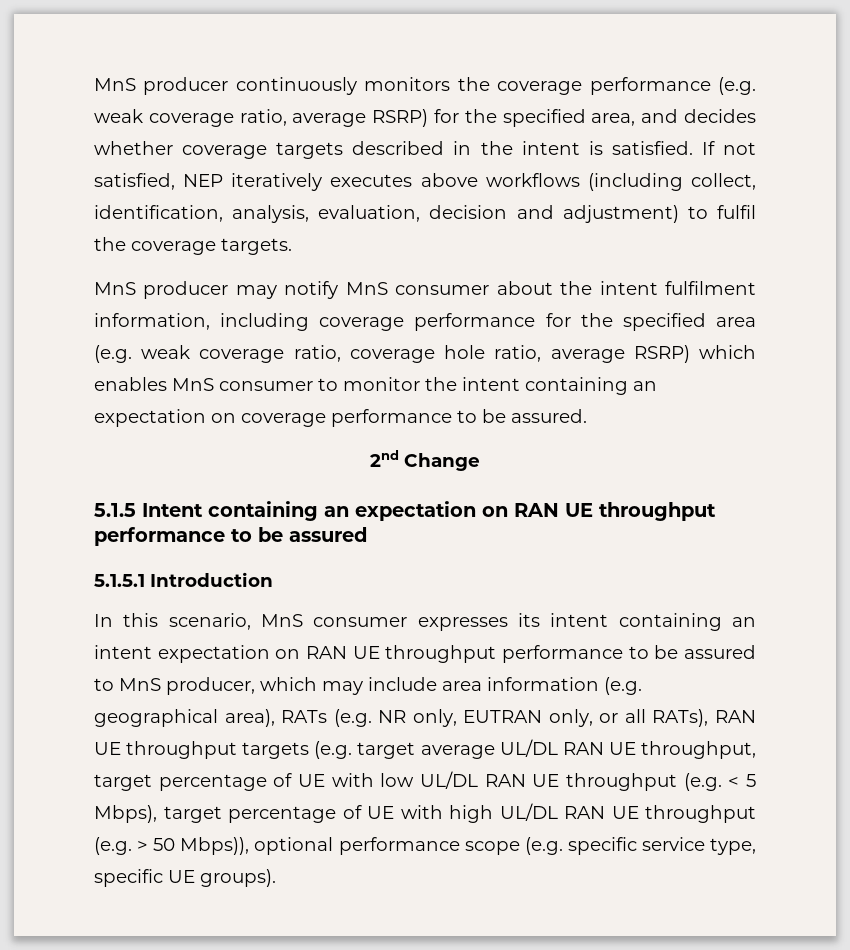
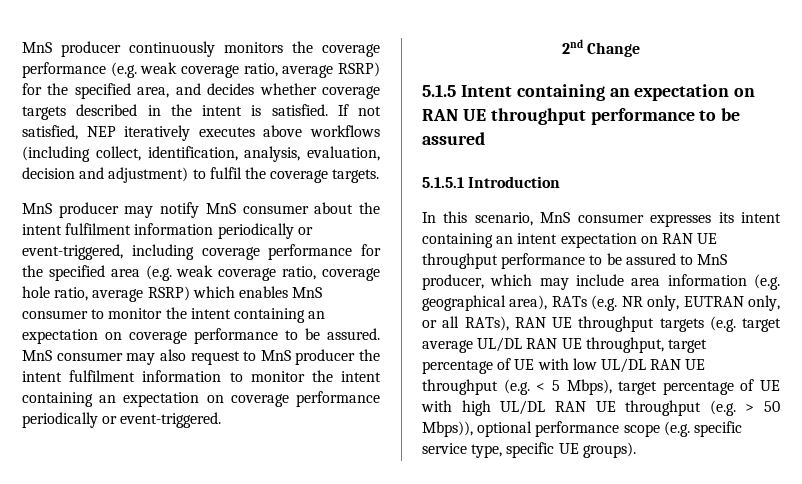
- MnS producer may notify MnS consumer about the intent fulfilment information, including coverage performance for the specified area (e.g. weak coverage ratio, coverage hole ratio, average RSRP) which enables MnS consumer to monitor the intent containing an expectation on coverage performance to be assured.
+ MnS producer may notify MnS consumer about the intent fulfilment information periodically or event-triggered, including coverage performance for the specified area (e.g. weak coverage ratio, coverage hole ratio, average RSRP) which enables MnS consumer to monitor the intent containing an expectation on coverage performance to be assured. MnS consumer may also request to MnS producer the intent fulfilment information to monitor the intent containing an expectation on coverage performance periodically or event-triggered.

